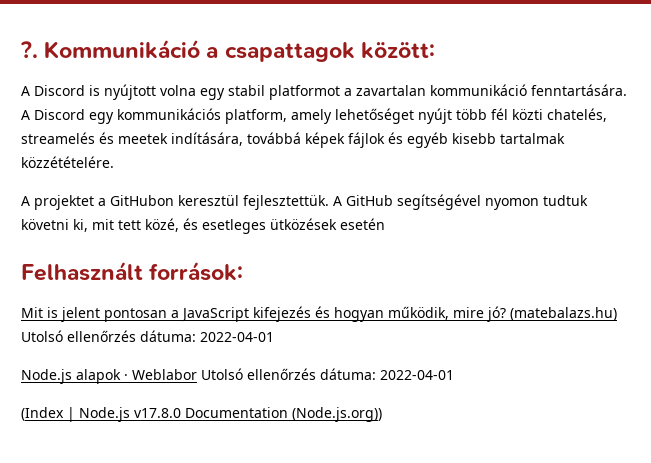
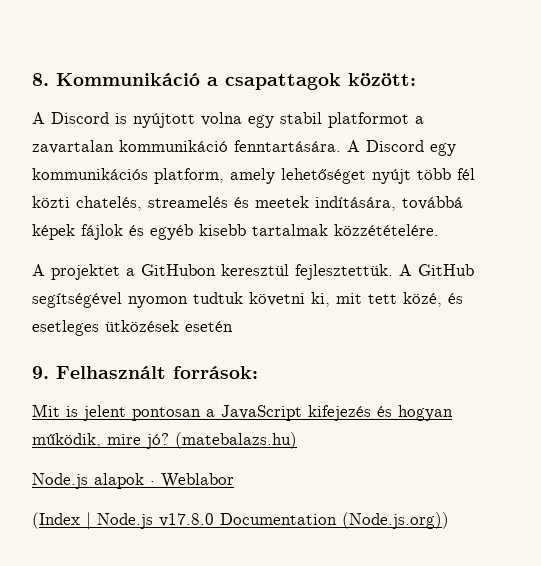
- ?. Kommunikáció a csapattagok között:
+ 8. Kommunikáció a csapattagok között:
- Felhasznált források:
+ 9. Felhasznált források:
- (matebalazs.hu) Utolsó ellenőrzés dátuma: 2022-04-01
+ (matebalazs.hu)
- Node.js alapok · Weblabor Utolsó ellenőrzés dátuma: 2022-04-01
+ Node.js alapok · Weblabor

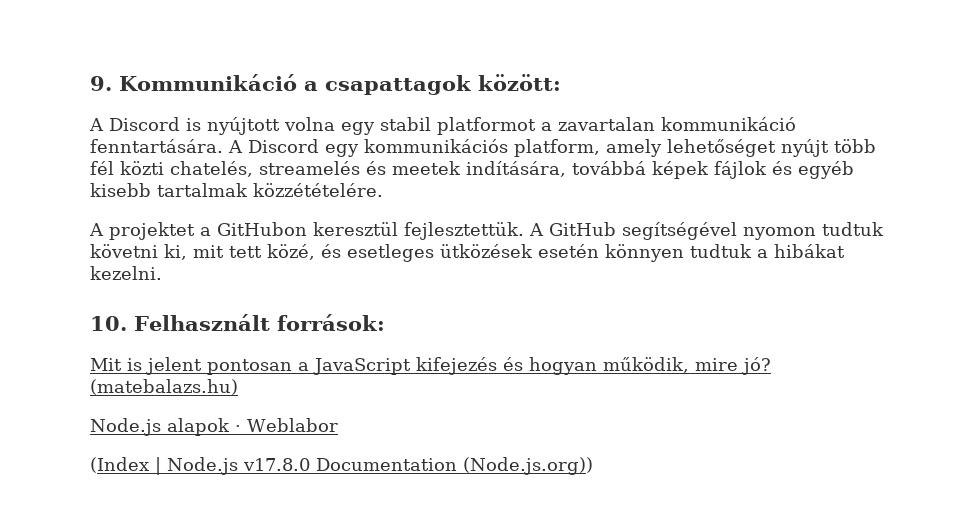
- 8. Kommunikáció a csapattagok között:
+ 9. Kommunikáció a csapattagok között:
- A GitHub segítségével nyomon tudtuk követni ki, mit tett közé, és esetleges ütközések esetén
- 9. Felhasznált források:
+ A GitHub segítségével nyomon tudtuk követni ki, mit tett közé, és esetleges ütközések esetén könnyen tudtuk a hibákat kezelni.
+ 10. Felhasznált források:

